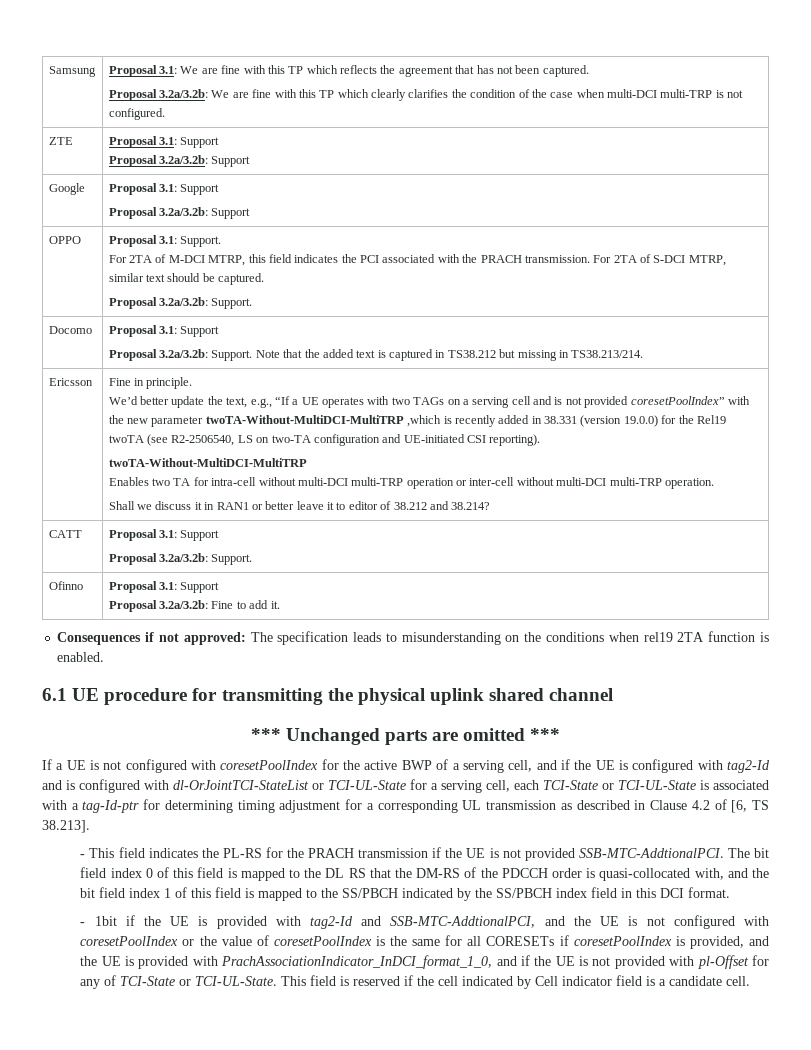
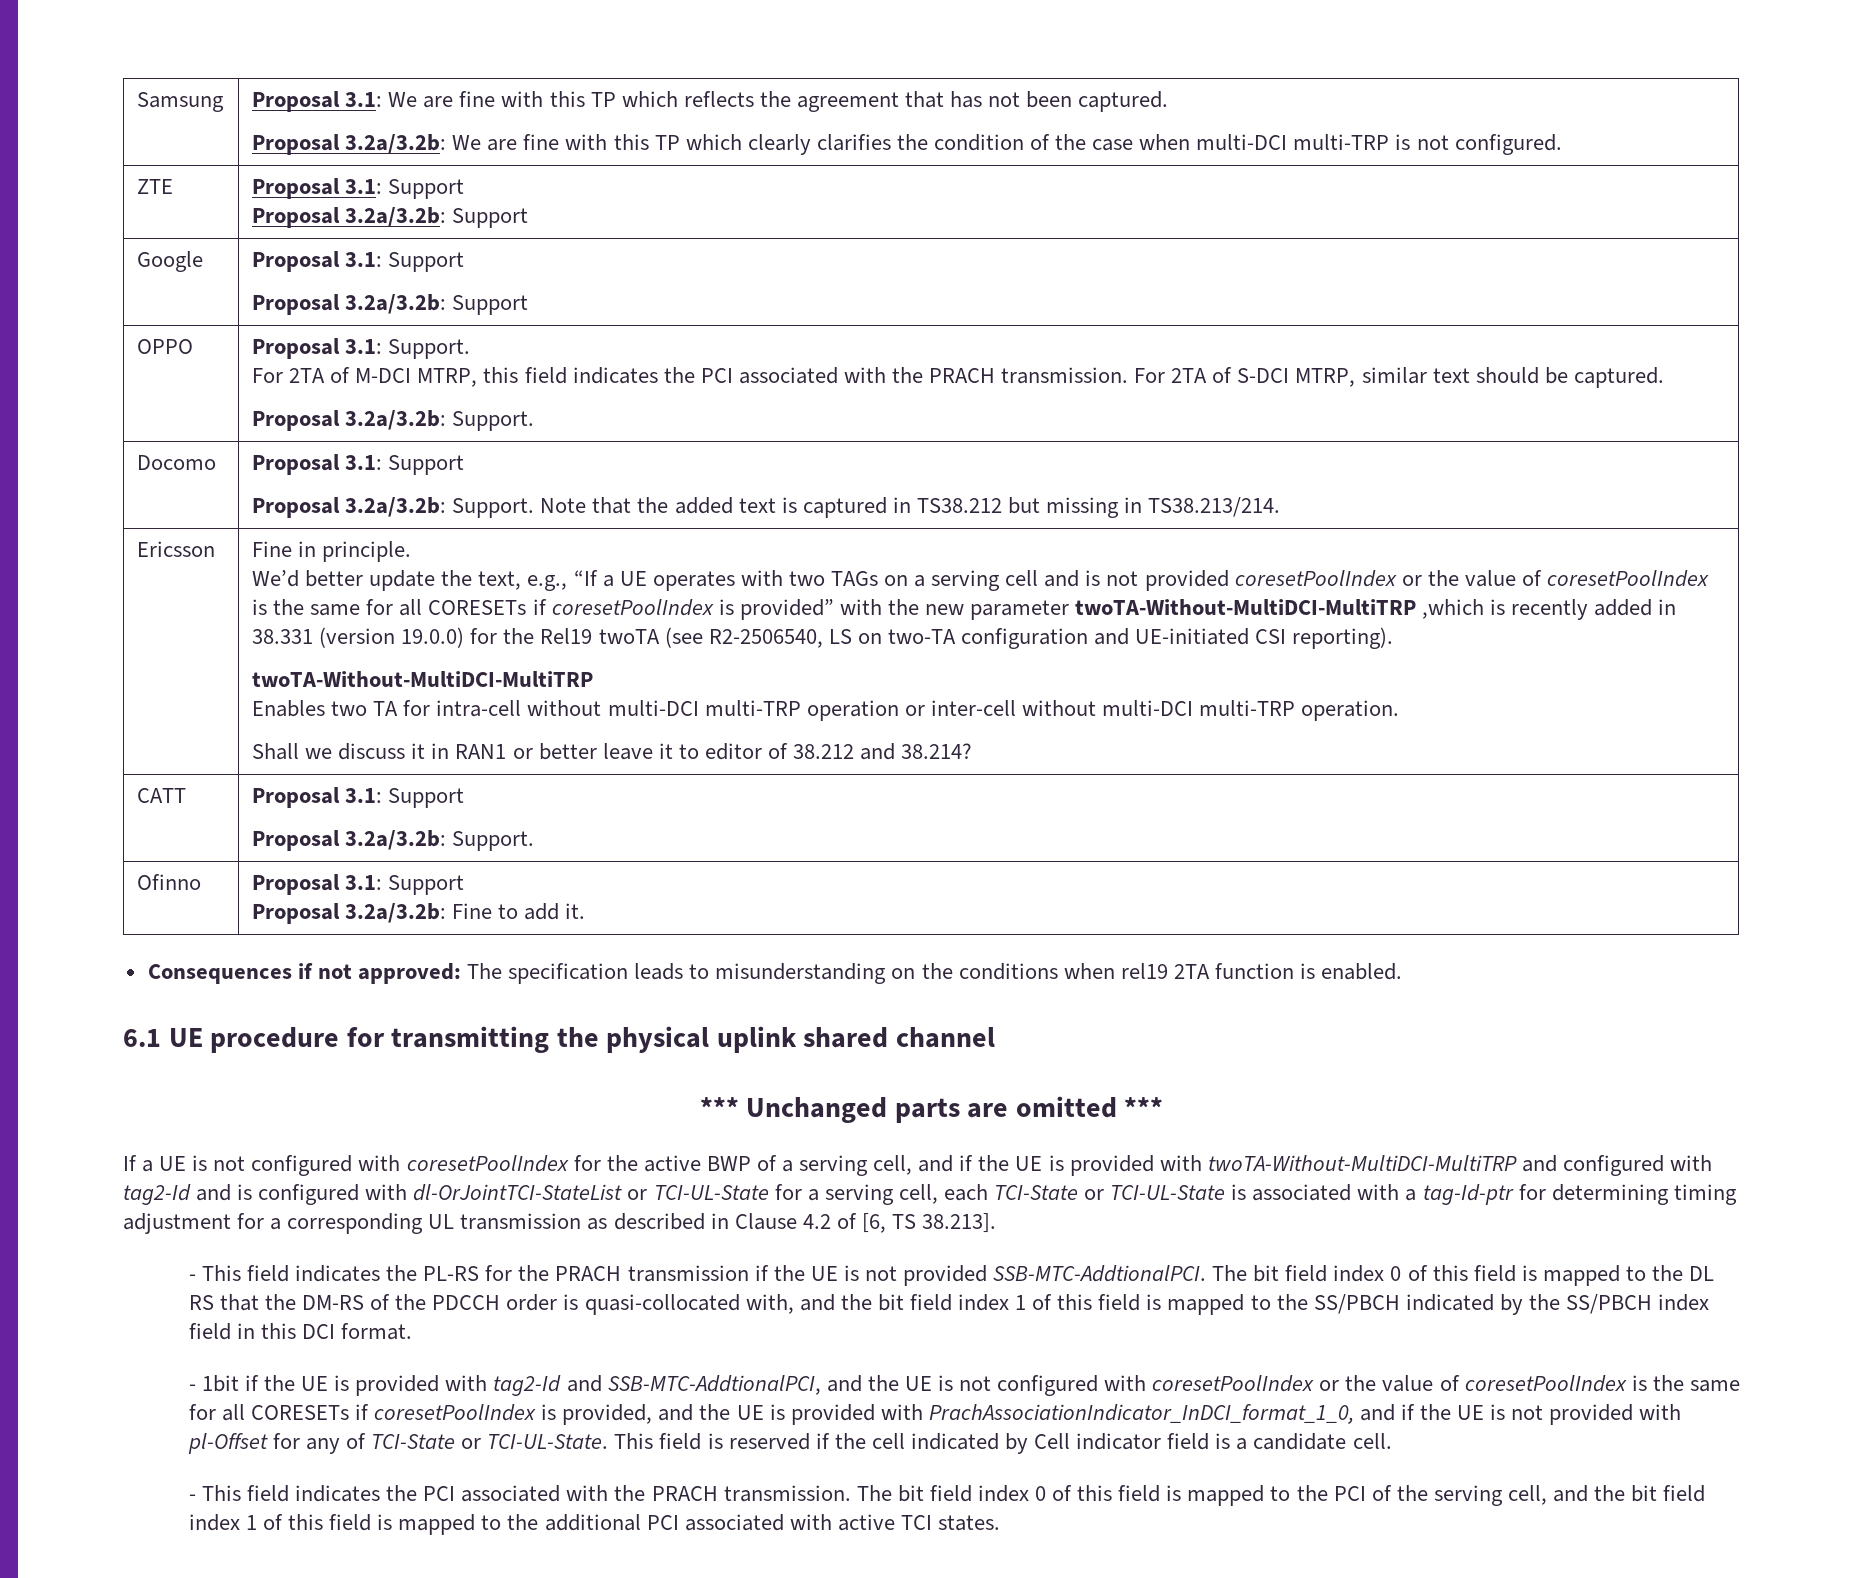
- We’d better update the text, e.g., “If a UE operates with two TAGs on a serving cell and is not provided coresetPoolIndex” with the new parameter twoTA-Without-MultiDCI-MultiTRP ,which is recently added in 38.331 (version 19.0.0) for the Rel19 twoTA (see R2-2506540, LS on two-TA configuration and UE-initiated CSI reporting).
+ We’d better update the text, e.g., “If a UE operates with two TAGs on a serving cell and is not provided coresetPoolIndex or the value of coresetPoolIndex is the same for all CORESETs if coresetPoolIndex is provided” with the new parameter twoTA-Without-MultiDCI-MultiTRP ,which is recently added in 38.331 (version 19.0.0) for the Rel19 twoTA (see R2-2506540, LS on two-TA configuration and UE-initiated CSI reporting).
- If a UE is not configured with coresetPoolIndex for the active BWP of a serving cell, and if the UE is configured with tag2-Id and is configured with dl-OrJointTCI-StateList or TCI-UL-State for a serving cell, each TCI-State or TCI-UL-State is associated with a tag-Id-ptr for determining timing adjustment for a corresponding UL transmission as described in Clause 4.2 of [6, TS 38.213].
+ If a UE is not configured with coresetPoolIndex for the active BWP of a serving cell, and if the UE is provided with twoTA-Without-MultiDCI-MultiTRP and configured with tag2-Id and is configured with dl-OrJointTCI-StateList or TCI-UL-State for a serving cell, each TCI-State or TCI-UL-State is associated with a tag-Id-ptr for determining timing adjustment for a corresponding UL transmission as described in Clause 4.2 of [6, TS 38.213].
+ - This field indicates the PCI associated with the PRACH transmission. The bit field index 0 of this field is mapped to the PCI of the serving cell, and the bit field index 1 of this field is mapped to the additional PCI associated with active TCI states.

